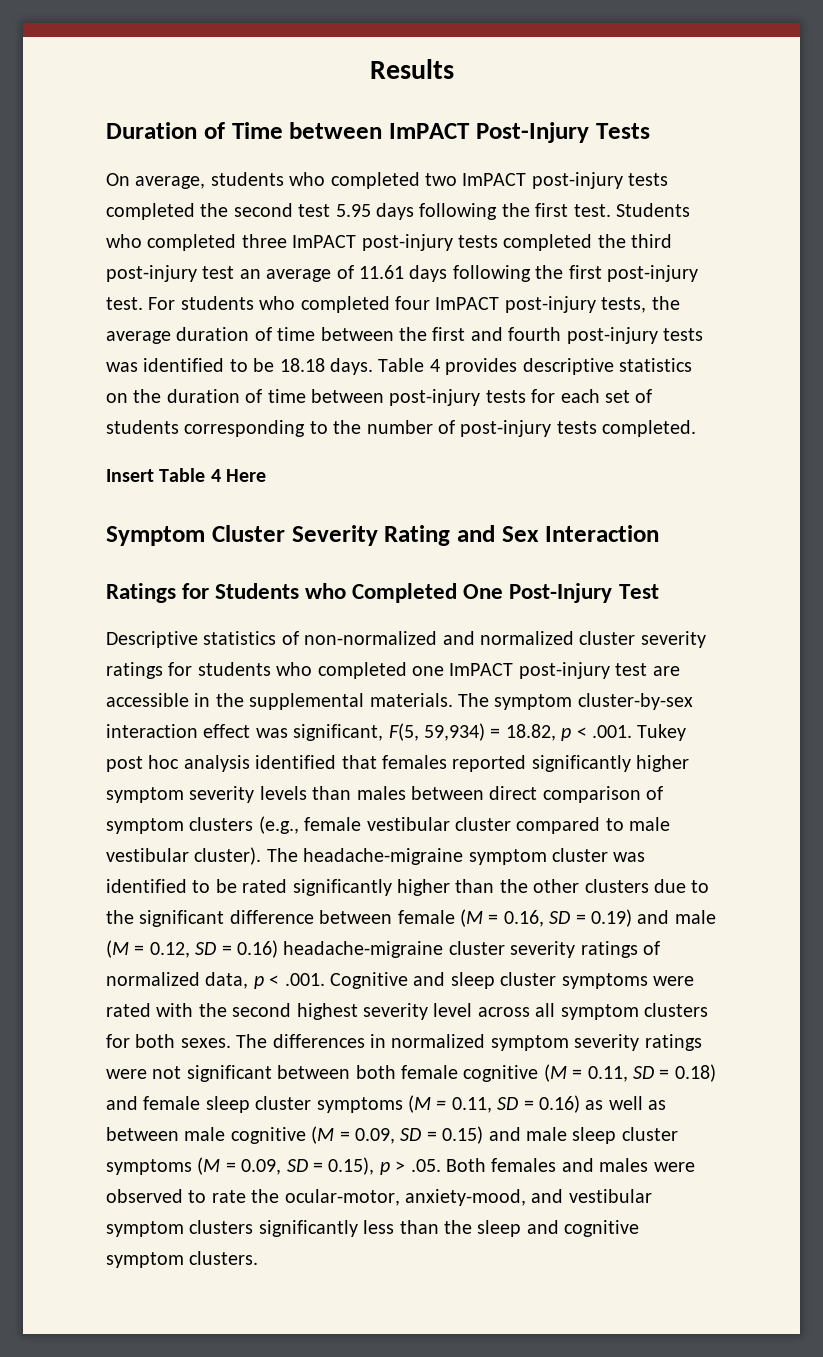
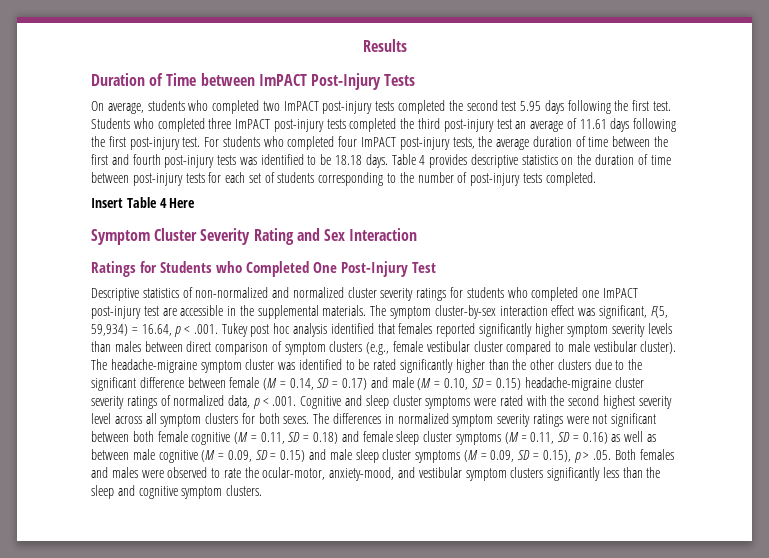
- The symptom cluster-by-sex interaction effect was significant, F(5, 59,934) = 18.82, p < .001. Tukey post hoc analysis identified that females reported significantly higher symptom severity levels than males between direct comparison of symptom clusters (e.g., female vestibular cluster compared to male vestibular cluster).
+ The symptom cluster-by-sex interaction effect was significant, F(5, 59,934) = 16.64, p < .001. Tukey post hoc analysis identified that females reported significantly higher symptom severity levels than males between direct comparison of symptom clusters (e.g., female vestibular cluster compared to male vestibular cluster).
- The headache-migraine symptom cluster was identified to be rated significantly higher than the other clusters due to the significant difference between female (M = 0.16, SD = 0.19) and male (M = 0.12, SD = 0.16) headache-migraine cluster severity ratings of normalized data, p < .001. Cognitive and sleep cluster symptoms were rated with the second highest severity level across all symptom clusters for both sexes.
+ The headache-migraine symptom cluster was identified to be rated significantly higher than the other clusters due to the significant difference between female (M = 0.14, SD = 0.17) and male (M = 0.10, SD = 0.15) headache-migraine cluster severity ratings of normalized data, p < .001. Cognitive and sleep cluster symptoms were rated with the second highest severity level across all symptom clusters for both sexes.

